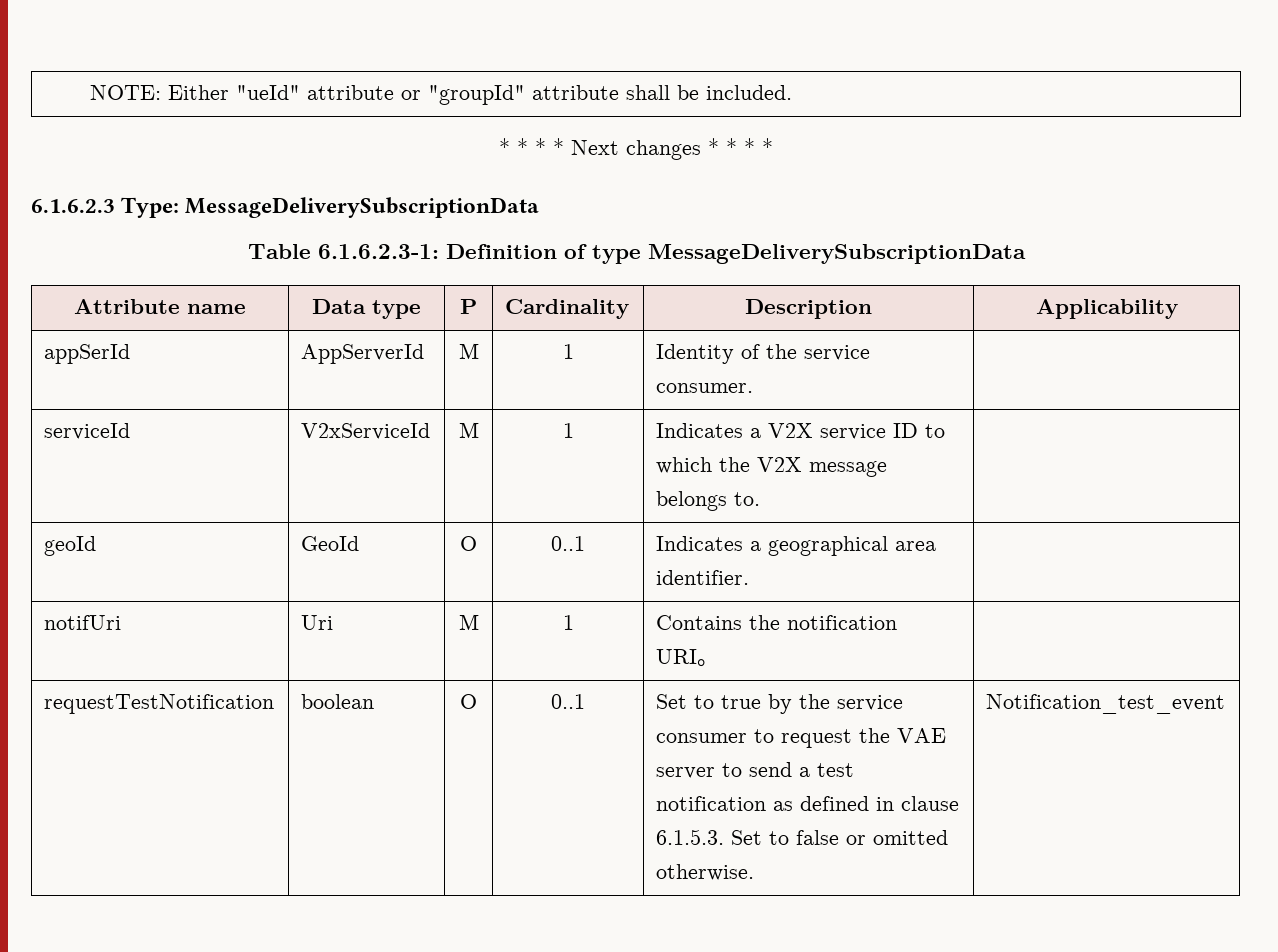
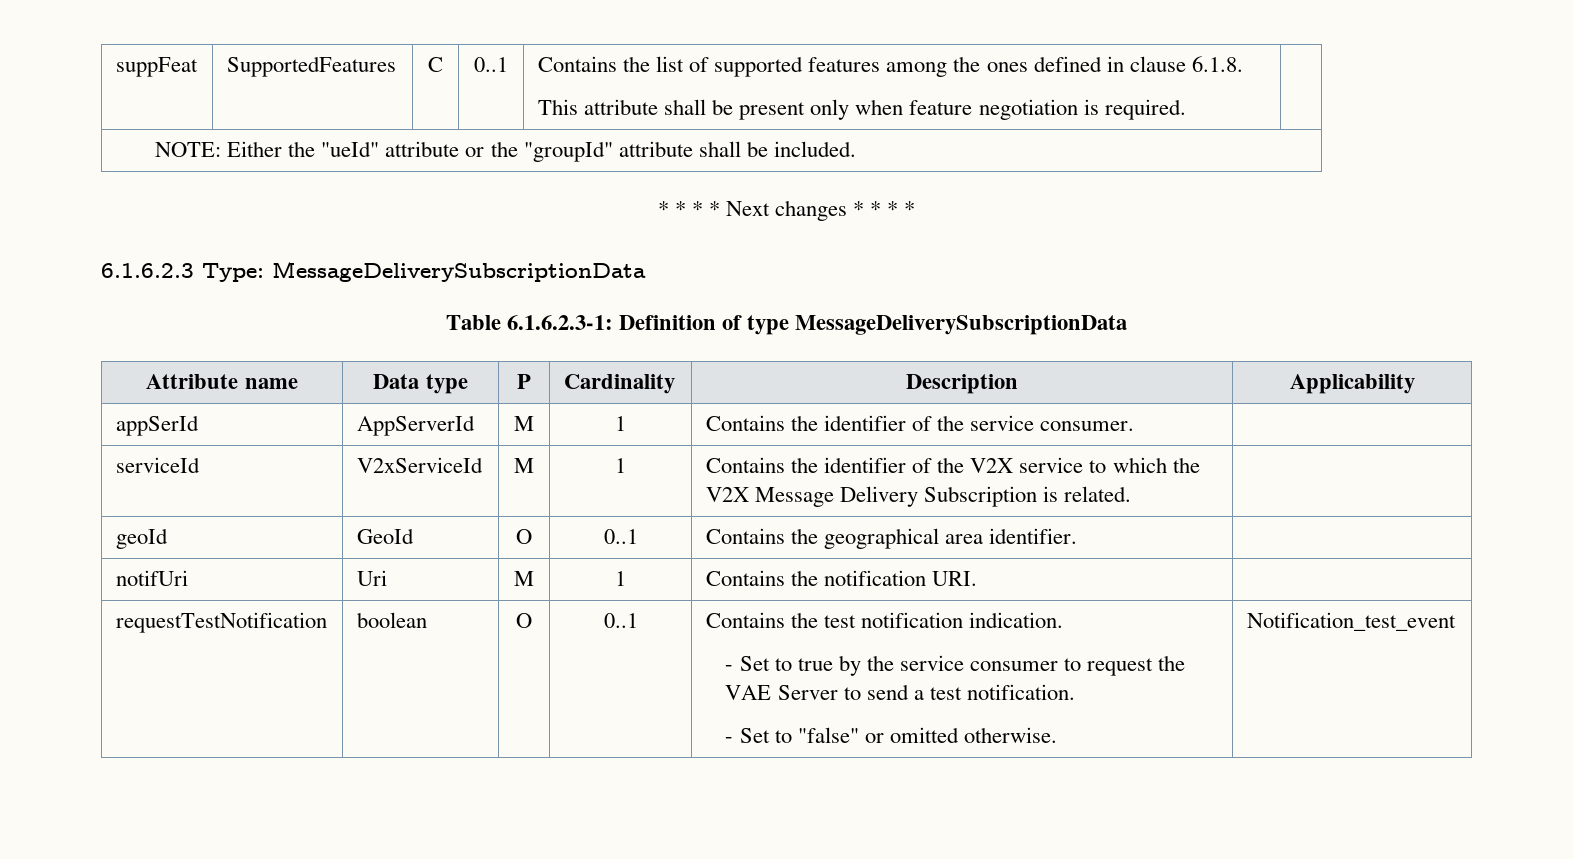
+ suppFeat | SupportedFeatures | C | 0..1 | Contains the list of supported features among the ones defined in clause 6.1.8.
+ This attribute shall be present only when feature negotiation is required. |
- NOTE: Either "ueId" attribute or "groupId" attribute shall be included.
+ NOTE: Either the "ueId" attribute or the "groupId" attribute shall be included.
- appSerId | AppServerId | M | 1 | Identity of the service consumer. |
+ appSerId | AppServerId | M | 1 | Contains the identifier of the service consumer. |
- serviceId | V2xServiceId | M | 1 | Indicates a V2X service ID to which the V2X message belongs to. |
+ serviceId | V2xServiceId | M | 1 | Contains the identifier of the V2X service to which the V2X Message Delivery Subscription is related. |
- geoId | GeoId | O | 0..1 | Indicates a geographical area identifier. |
+ geoId | GeoId | O | 0..1 | Contains the geographical area identifier. |
- notifUri | Uri | M | 1 | Contains the notification URI。 |
+ notifUri | Uri | M | 1 | Contains the notification URI. |
- requestTestNotification | boolean | O | 0..1 | Set to true by the service consumer to request the VAE server to send a test notification as defined in clause 6.1.5.3. Set to false or omitted otherwise. | Notification_test_event
+ requestTestNotification | boolean | O | 0..1 | Contains the test notification indication.
+ - Set to true by the service consumer to request the VAE Server to send a test notification.
+ - Set to "false" or omitted otherwise. | Notification_test_event

